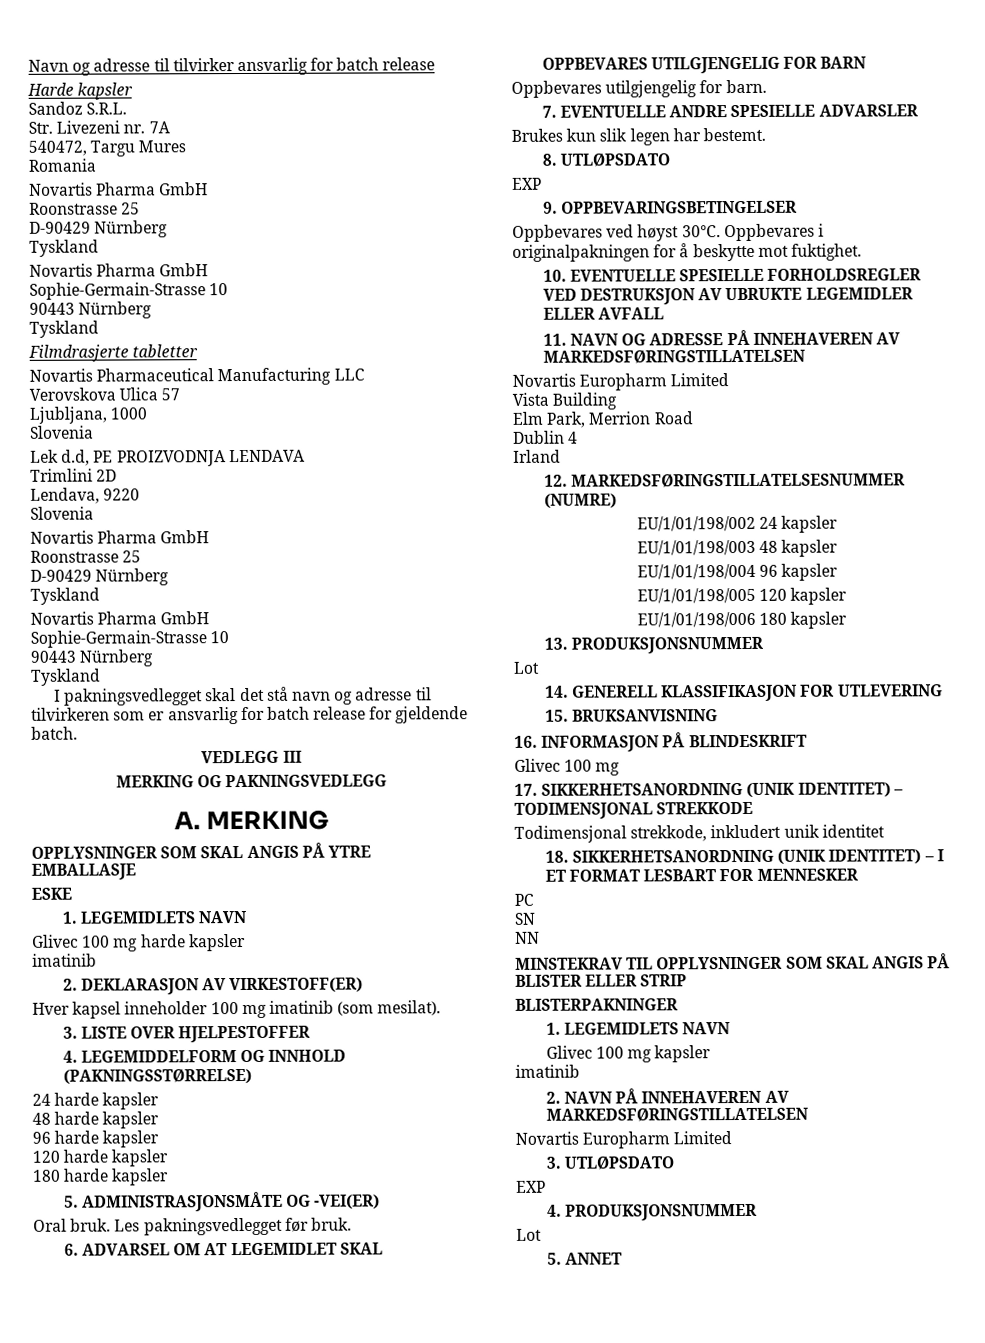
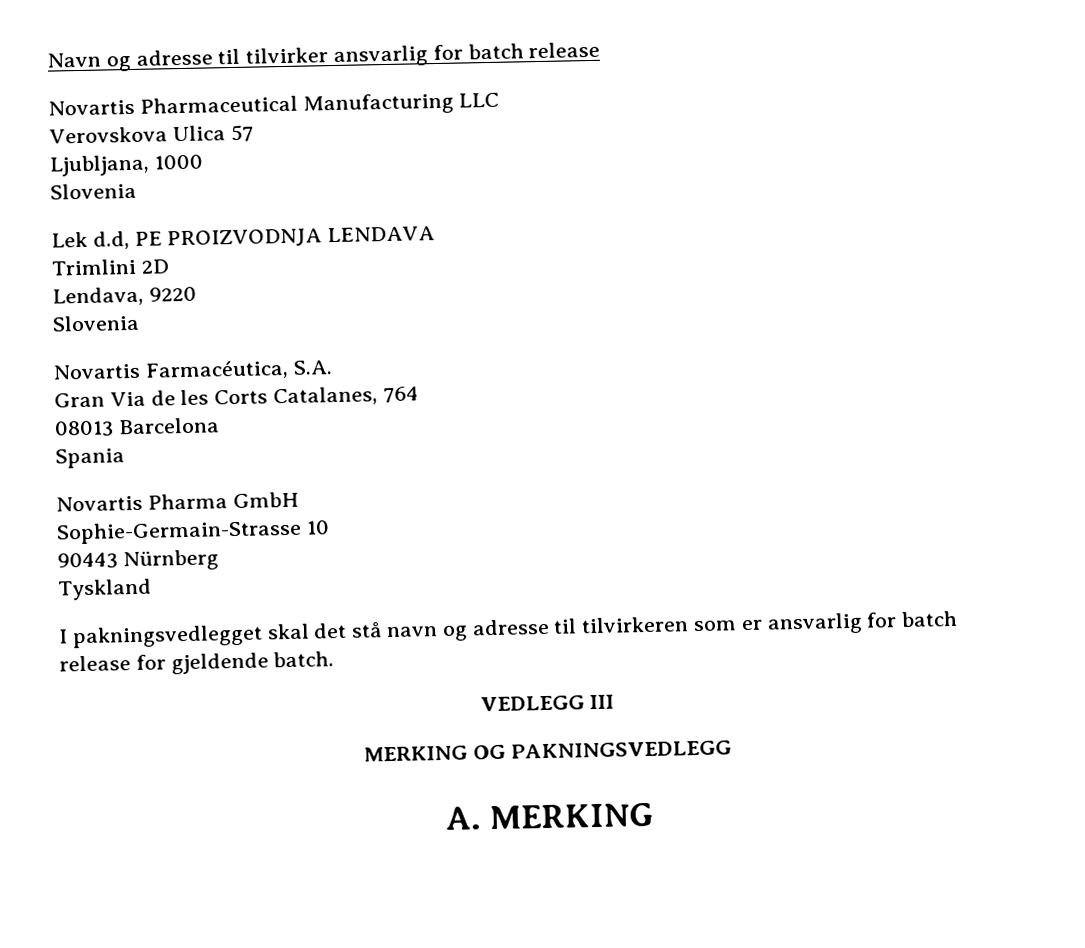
- Harde kapsler
- Sandoz S.R.L.
- Str. Livezeni nr. 7A
- 540472, Targu Mures
- Romania
- Novartis Pharma GmbH
- Roonstrasse 25
- D-90429 Nürnberg
- Tyskland
- Novartis Pharma GmbH
- Sophie-Germain-Strasse 10
- 90443 Nürnberg
- Tyskland
- Filmdrasjerte tabletter
  Lendava, 9220
  Slovenia
- Novartis Pharma GmbH
- Roonstrasse 25
- D-90429 Nürnberg
- Tyskland
+ Novartis Farmacéutica, S.A.
+ Gran Via de les Corts Catalanes, 764
+ 08013 Barcelona
+ Spania
- OPPLYSNINGER SOM SKAL ANGIS PÅ YTRE EMBALLASJE
- ESKE
- 1. LEGEMIDLETS NAVN
- Glivec 100 mg harde kapsler
- imatinib
- 2. DEKLARASJON AV VIRKESTOFF(ER)
- Hver kapsel inneholder 100 mg imatinib (som mesilat).
- 3. LISTE OVER HJELPESTOFFER
- 4. LEGEMIDDELFORM OG INNHOLD (PAKNINGSSTØRRELSE)
- 24 harde kapsler
- 48 harde kapsler
- 96 harde kapsler
- 120 harde kapsler
- 180 harde kapsler
- 5. ADMINISTRASJONSMÅTE OG -VEI(ER)
- Oral bruk. Les pakningsvedlegget før bruk.
- 6. ADVARSEL OM AT LEGEMIDLET SKAL OPPBEVARES UTILGJENGELIG FOR BARN
- Oppbevares utilgjengelig for barn.
- 7. EVENTUELLE ANDRE SPESIELLE ADVARSLER
- Brukes kun slik legen har bestemt.
- 8. UTLØPSDATO
- EXP
- 9. OPPBEVARINGSBETINGELSER
- Oppbevares ved høyst 30°C. Oppbevares i originalpakningen for å beskytte mot fuktighet.
- 10. EVENTUELLE SPESIELLE FORHOLDSREGLER VED DESTRUKSJON AV UBRUKTE LEGEMIDLER ELLER AVFALL
- 11. NAVN OG ADRESSE PÅ INNEHAVEREN AV MARKEDSFØRINGSTILLATELSEN
- Novartis Europharm Limited
- Vista Building
- Elm Park, Merrion Road
- Dublin 4
- Irland
- 12. MARKEDSFØRINGSTILLATELSESNUMMER (NUMRE)
- EU/1/01/198/002 24 kapsler
- EU/1/01/198/003 48 kapsler
- EU/1/01/198/004 96 kapsler
- EU/1/01/198/005 120 kapsler
- EU/1/01/198/006 180 kapsler
- 13. PRODUKSJONSNUMMER
- Lot
- 14. GENERELL KLASSIFIKASJON FOR UTLEVERING
- 15. BRUKSANVISNING
- 16. INFORMASJON PÅ BLINDESKRIFT
- Glivec 100 mg
- 17. SIKKERHETSANORDNING (UNIK IDENTITET) – TODIMENSJONAL STREKKODE
- Todimensjonal strekkode, inkludert unik identitet
- 18. SIKKERHETSANORDNING (UNIK IDENTITET) – I ET FORMAT LESBART FOR MENNESKER
- PC
- SN
- NN
- MINSTEKRAV TIL OPPLYSNINGER SOM SKAL ANGIS PÅ BLISTER ELLER STRIP
- BLISTERPAKNINGER
- 1. LEGEMIDLETS NAVN
- Glivec 100 mg kapsler
- imatinib
- 2. NAVN PÅ INNEHAVEREN AV MARKEDSFØRINGSTILLATELSEN
- Novartis Europharm Limited
- 3. UTLØPSDATO
- EXP
- 4. PRODUKSJONSNUMMER
- Lot
- 5. ANNET

